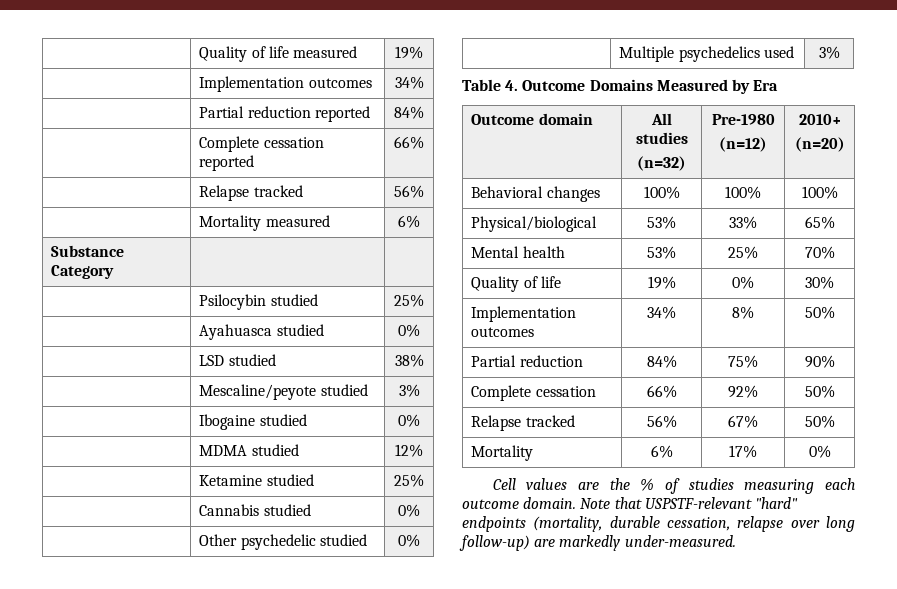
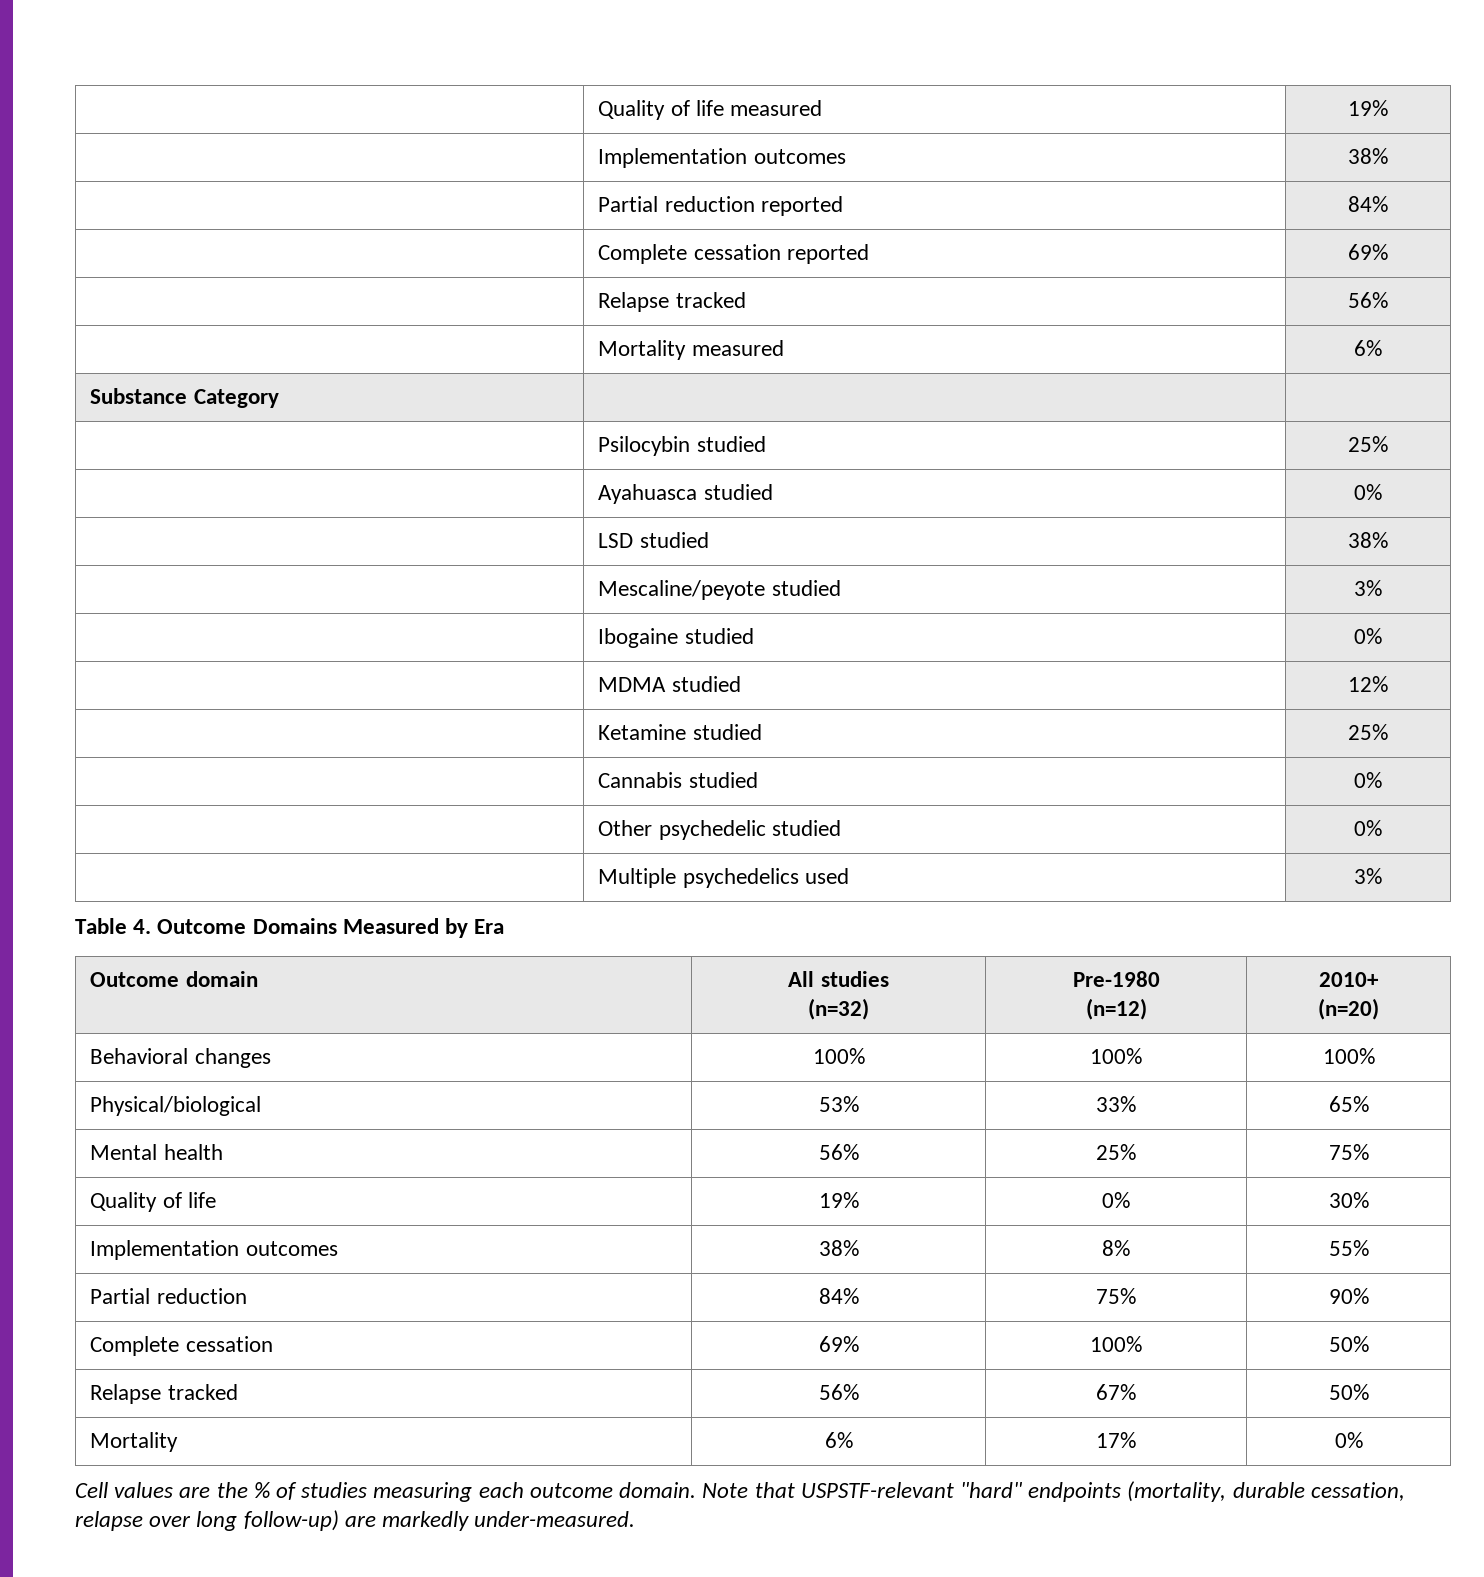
- | Implementation outcomes | 34%
+ | Implementation outcomes | 38%
- | Complete cessation reported | 66%
+ | Complete cessation reported | 69%
- Mental health | 53% | 25% | 70%
+ Mental health | 56% | 25% | 75%
- Implementation outcomes | 34% | 8% | 50%
+ Implementation outcomes | 38% | 8% | 55%
- Complete cessation | 66% | 92% | 50%
+ Complete cessation | 69% | 100% | 50%

